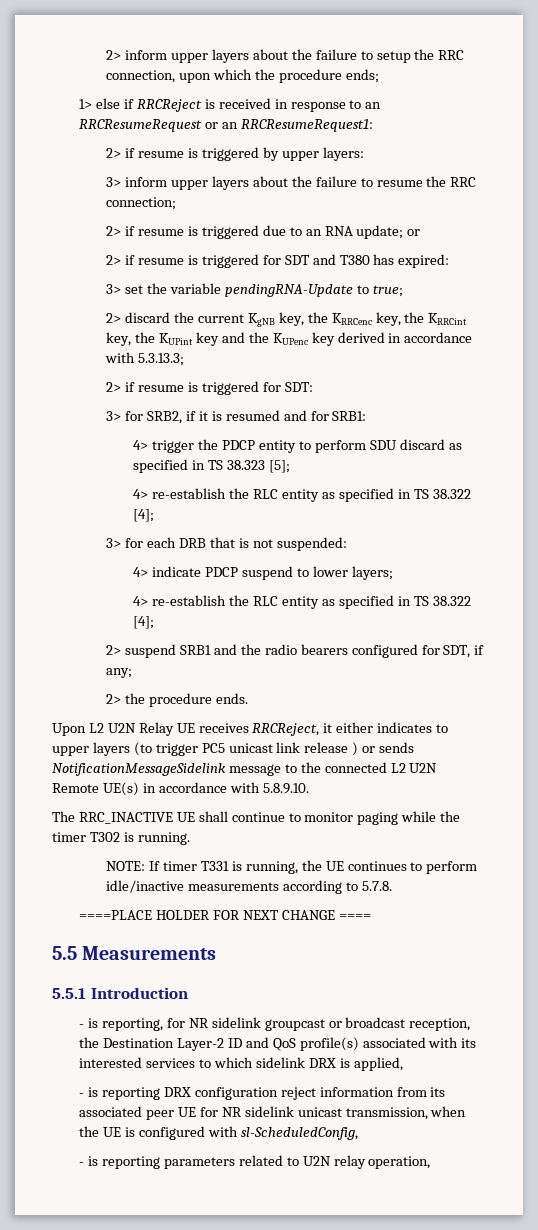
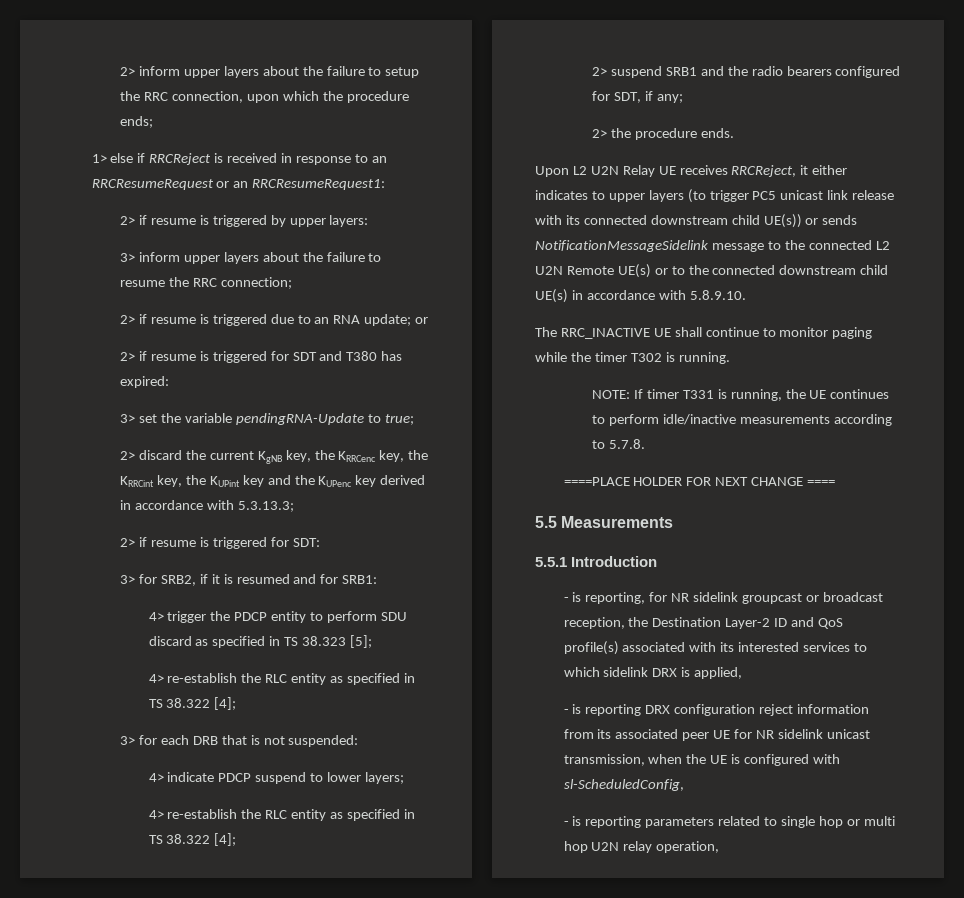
- Upon L2 U2N Relay UE receives RRCReject, it either indicates to upper layers (to trigger PC5 unicast link release ) or sends NotificationMessageSidelink message to the connected L2 U2N Remote UE(s) in accordance with 5.8.9.10.
+ Upon L2 U2N Relay UE receives RRCReject, it either indicates to upper layers (to trigger PC5 unicast link release with its connected downstream child UE(s)) or sends NotificationMessageSidelink message to the connected L2 U2N Remote UE(s) or to the connected downstream child UE(s) in accordance with 5.8.9.10.
- - is reporting parameters related to U2N relay operation,
+ - is reporting parameters related to single hop or multi hop U2N relay operation,

